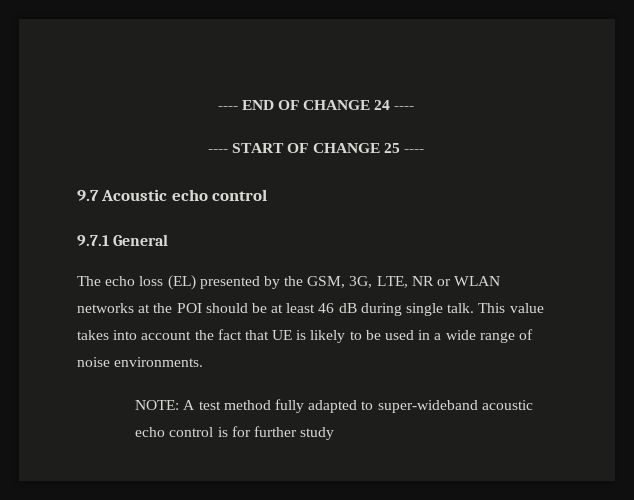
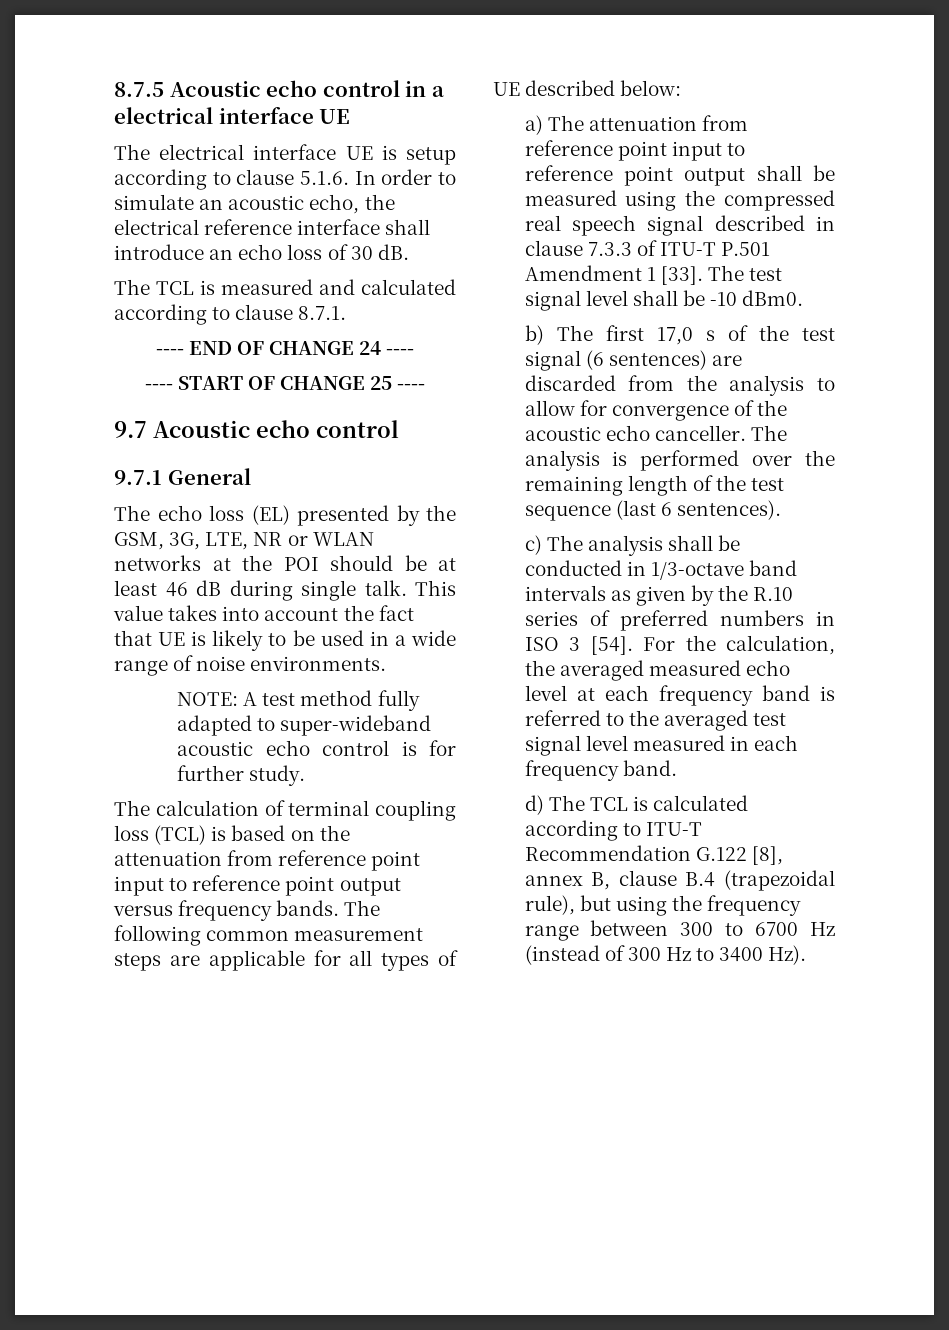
+ 8.7.5 Acoustic echo control in a electrical interface UE
+ The electrical interface UE is setup according to clause 5.1.6. In order to simulate an acoustic echo, the electrical reference interface shall introduce an echo loss of 30 dB.
+ The TCL is measured and calculated according to clause 8.7.1.
- NOTE: A test method fully adapted to super-wideband acoustic echo control is for further study
+ NOTE: A test method fully adapted to super-wideband acoustic echo control is for further study.
+ The calculation of terminal coupling loss (TCL) is based on the attenuation from reference point input to reference point output versus frequency bands. The following common measurement steps are applicable for all types of UE described below:
+ a) The attenuation from reference point input to reference point output shall be measured using the compressed real speech signal described in clause 7.3.3 of ITU-T P.501 Amendment 1 [33]. The test signal level shall be -10 dBm0.
+ b) The first 17,0 s of the test signal (6 sentences) are discarded from the analysis to allow for convergence of the acoustic echo canceller. The analysis is performed over the remaining length of the test sequence (last 6 sentences).
+ c) The analysis shall be conducted in 1/3-octave band intervals as given by the R.10 series of preferred numbers in ISO 3 [54]. For the calculation, the averaged measured echo level at each frequency band is referred to the averaged test signal level measured in each frequency band.
+ d) The TCL is calculated according to ITU-T Recommendation G.122 [8], annex B, clause B.4 (trapezoidal rule), but using the frequency range between 300 to 6700 Hz (instead of 300 Hz to 3400 Hz).

